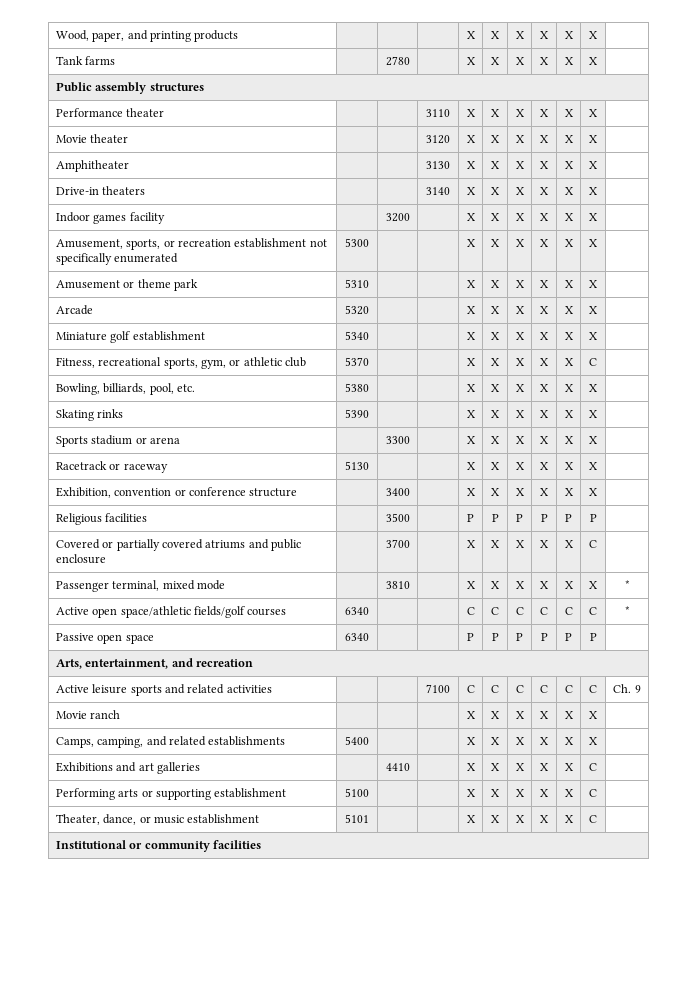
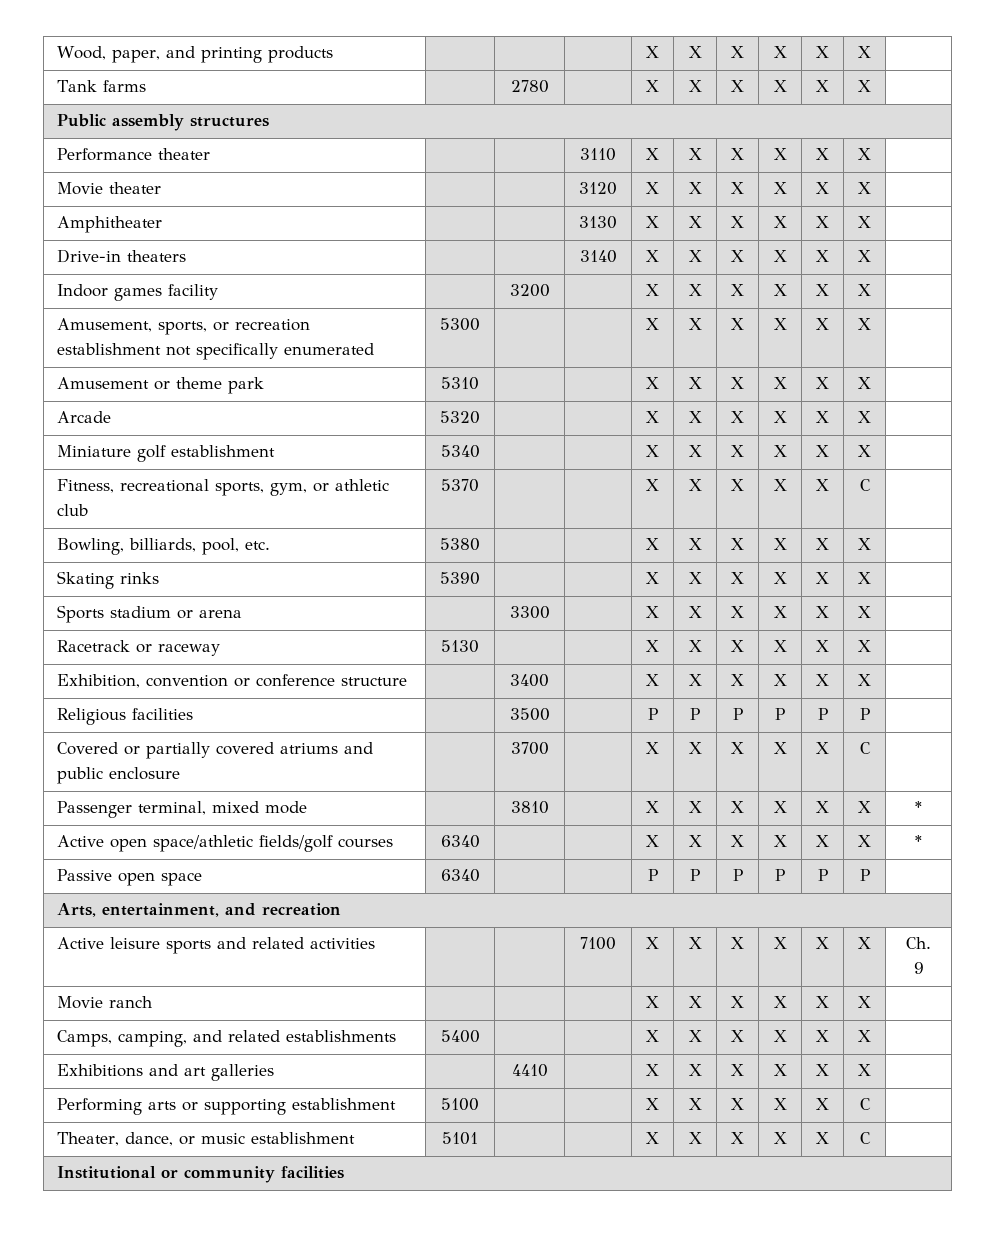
- Active open space/athletic fields/golf courses | 6340 | | | C | C | C | C | C | C | *
+ Active open space/athletic fields/golf courses | 6340 | | | X | X | X | X | X | X | *
- Active leisure sports and related activities | | | 7100 | C | C | C | C | C | C | Ch. 9
+ Active leisure sports and related activities | | | 7100 | X | X | X | X | X | X | Ch. 9
- Exhibitions and art galleries | | 4410 | | X | X | X | X | X | C |
+ Exhibitions and art galleries | | 4410 | | X | X | X | X | X | X |

